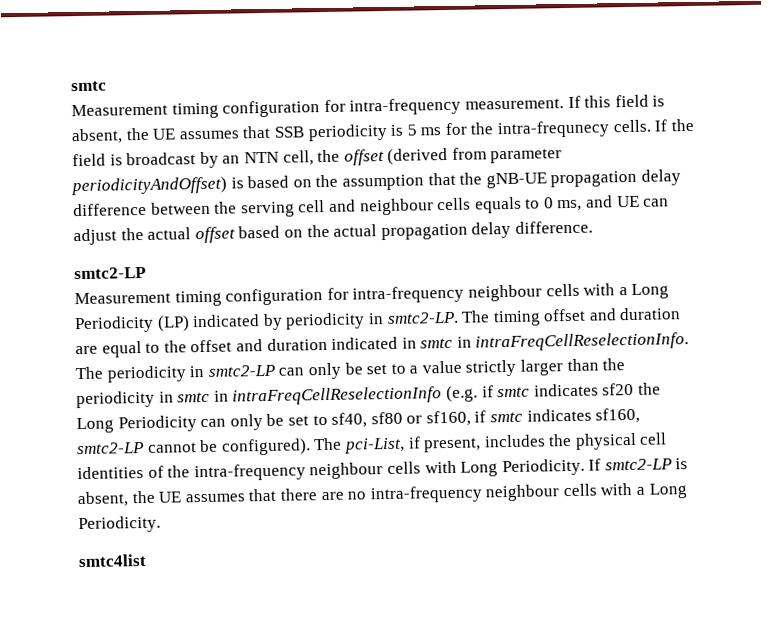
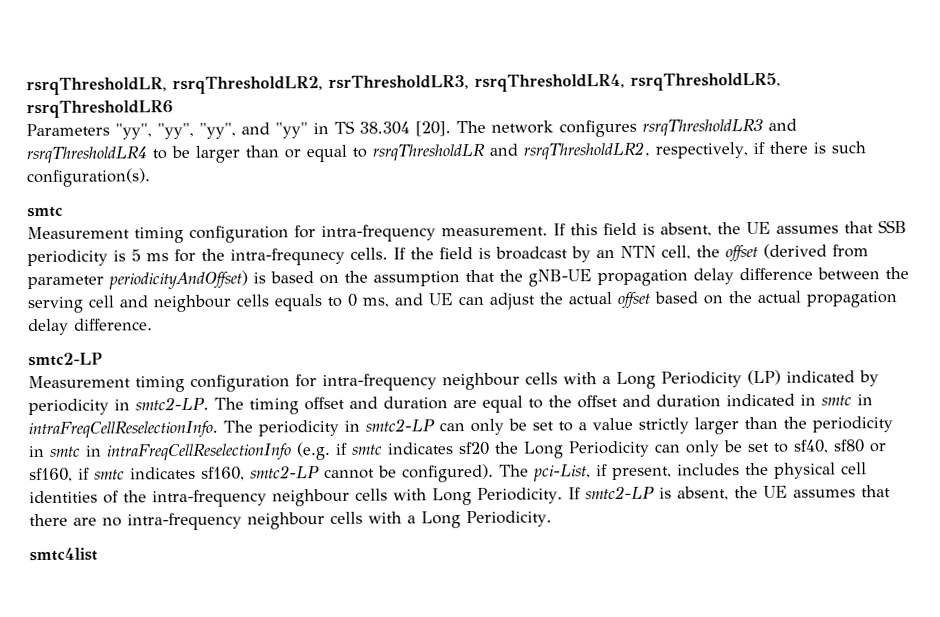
+ rsrqThresholdLR, rsrqThresholdLR2, rsrThresholdLR3, rsrqThresholdLR4, rsrqThresholdLR5, rsrqThresholdLR6
+ Parameters "yy", "yy", "yy", and "yy" in TS 38.304 [20]. The network configures rsrqThresholdLR3 and rsrqThresholdLR4 to be larger than or equal to rsrqThresholdLR and rsrqThresholdLR2, respectively, if there is such configuration(s).

